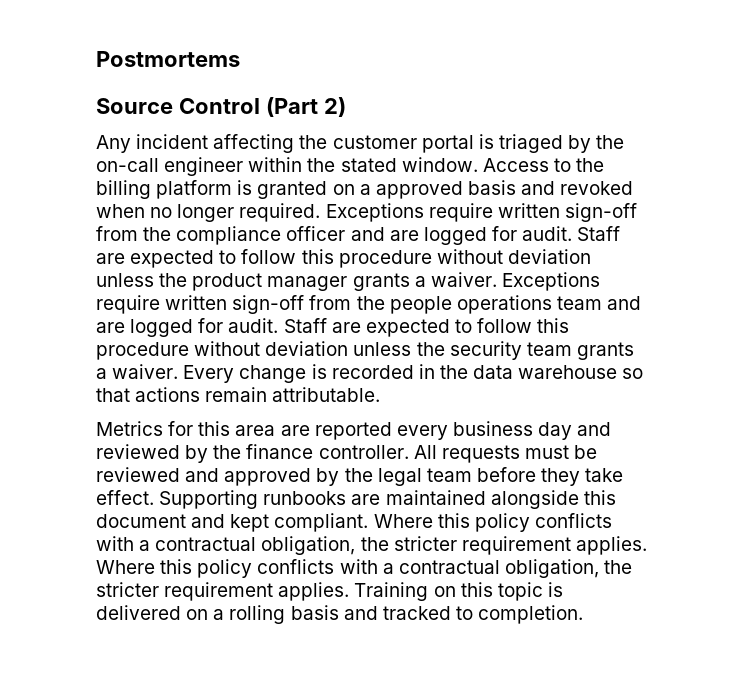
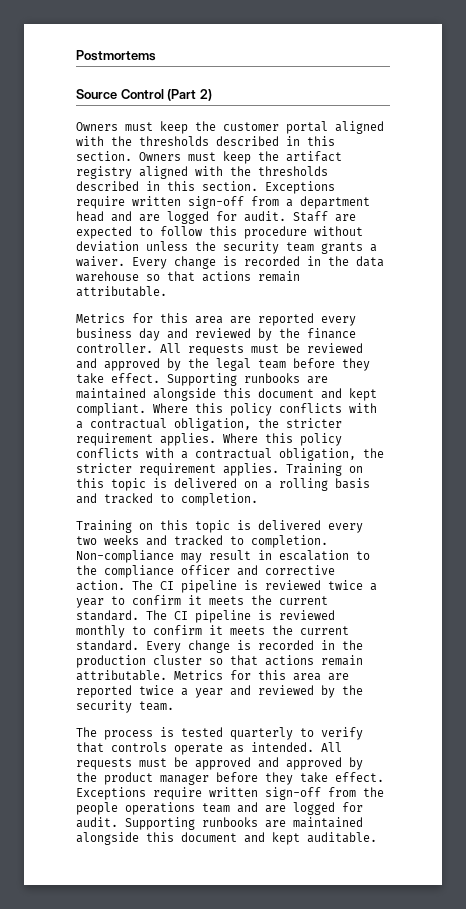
- Any incident affecting the customer portal is triaged by the on-call engineer within the stated window. Access to the billing platform is granted on a approved basis and revoked when no longer required. Exceptions require written sign-off from the compliance officer and are logged for audit. Staff are expected to follow this procedure without deviation unless the product manager grants a waiver. Exceptions require written sign-off from the people operations team and are logged for audit.
+ Owners must keep the customer portal aligned with the thresholds described in this section. Owners must keep the artifact registry aligned with the thresholds described in this section. Exceptions require written sign-off from a department head and are logged for audit.
+ Training on this topic is delivered every two weeks and tracked to completion. Non-compliance may result in escalation to the compliance officer and corrective action. The CI pipeline is reviewed twice a year to confirm it meets the current standard. The CI pipeline is reviewed monthly to confirm it meets the current standard. Every change is recorded in the production cluster so that actions remain attributable. Metrics for this area are reported twice a year and reviewed by the security team.
+ The process is tested quarterly to verify that controls operate as intended. All requests must be approved and approved by the product manager before they take effect. Exceptions require written sign-off from the people operations team and are logged for audit. Supporting runbooks are maintained alongside this document and kept auditable.

